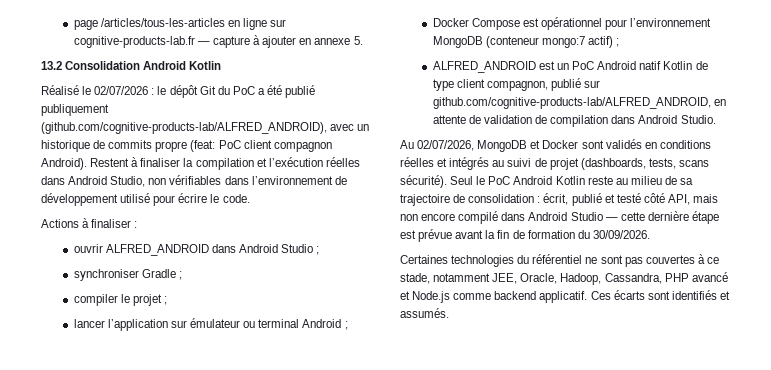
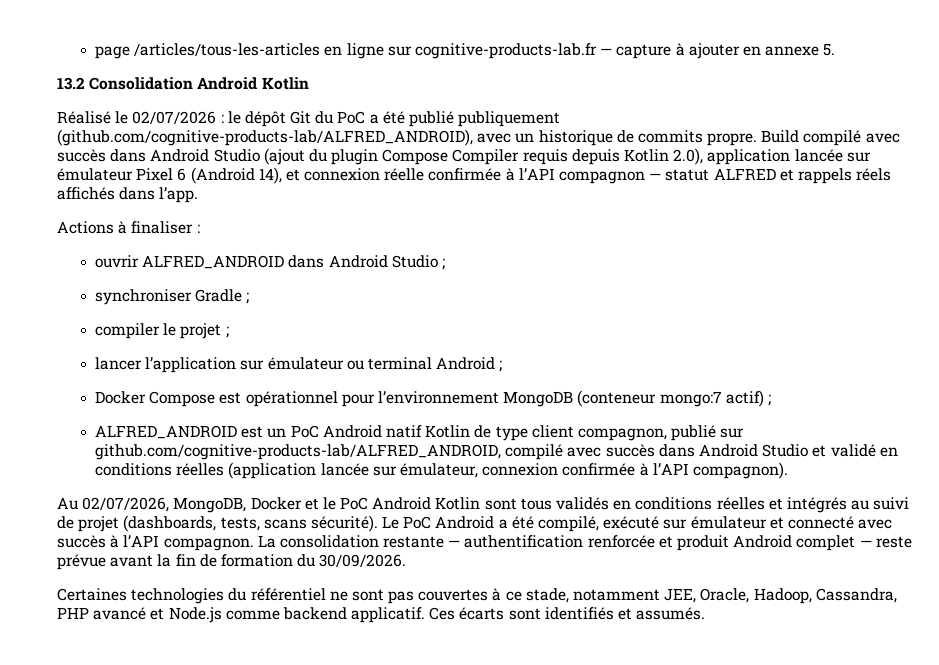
- Réalisé le 02/07/2026 : le dépôt Git du PoC a été publié publiquement (github.com/cognitive-products-lab/ALFRED_ANDROID), avec un historique de commits propre (feat: PoC client compagnon Android). Restent à finaliser la compilation et l’exécution réelles dans Android Studio, non vérifiables dans l’environnement de développement utilisé pour écrire le code.
+ Réalisé le 02/07/2026 : le dépôt Git du PoC a été publié publiquement (github.com/cognitive-products-lab/ALFRED_ANDROID), avec un historique de commits propre. Build compilé avec succès dans Android Studio (ajout du plugin Compose Compiler requis depuis Kotlin 2.0), application lancée sur émulateur Pixel 6 (Android 14), et connexion réelle confirmée à l’API compagnon — statut ALFRED et rappels réels affichés dans l’app.
- ALFRED_ANDROID est un PoC Android natif Kotlin de type client compagnon, publié sur github.com/cognitive-products-lab/ALFRED_ANDROID, en attente de validation de compilation dans Android Studio.
- Au 02/07/2026, MongoDB et Docker sont validés en conditions réelles et intégrés au suivi de projet (dashboards, tests, scans sécurité).
+ ALFRED_ANDROID est un PoC Android natif Kotlin de type client compagnon, publié sur github.com/cognitive-products-lab/ALFRED_ANDROID, compilé avec succès dans Android Studio et validé en conditions réelles (application lancée sur émulateur, connexion confirmée à l’API compagnon).
+ Au 02/07/2026, MongoDB, Docker et le PoC Android Kotlin sont tous validés en conditions réelles et intégrés au suivi de projet (dashboards, tests, scans sécurité).
- Seul le PoC Android Kotlin reste au milieu de sa trajectoire de consolidation : écrit, publié et testé côté API, mais non encore compilé dans Android Studio — cette dernière étape est prévue avant la fin de formation du 30/09/2026.
+ Le PoC Android a été compilé, exécuté sur émulateur et connecté avec succès à l’API compagnon. La consolidation restante — authentification renforcée et produit Android complet — reste prévue avant la fin de formation du 30/09/2026.

